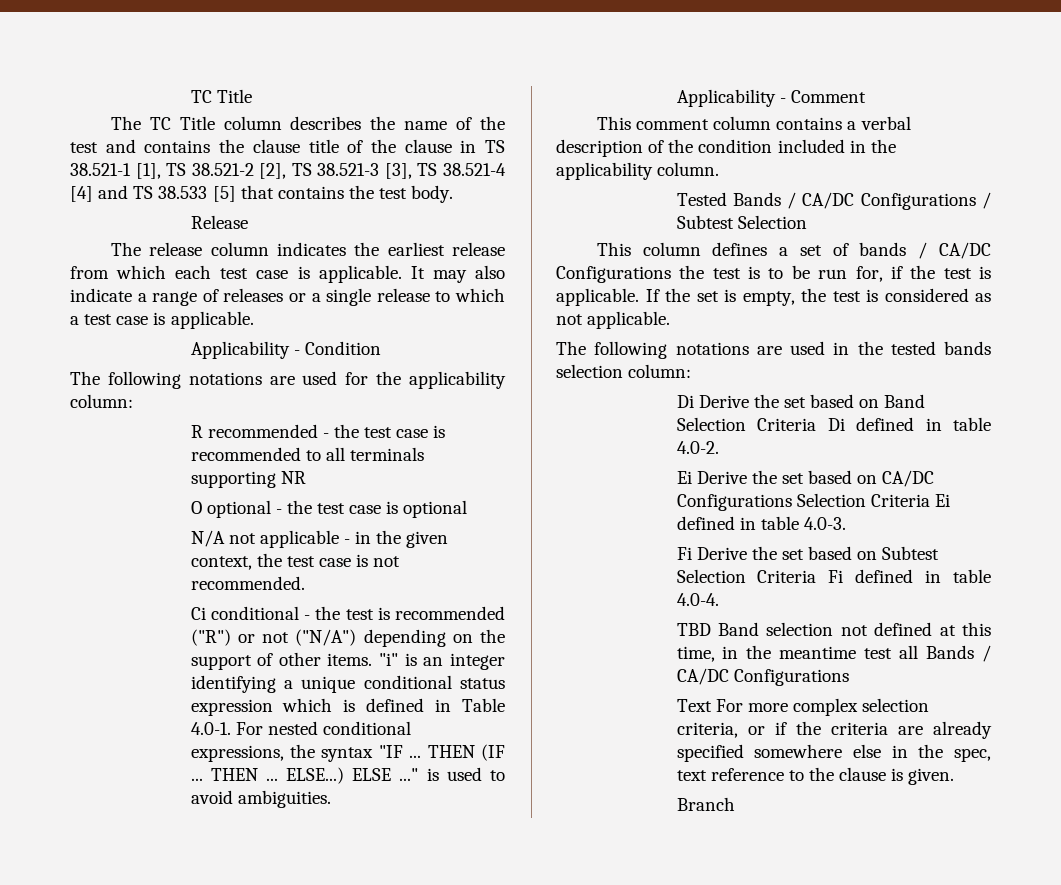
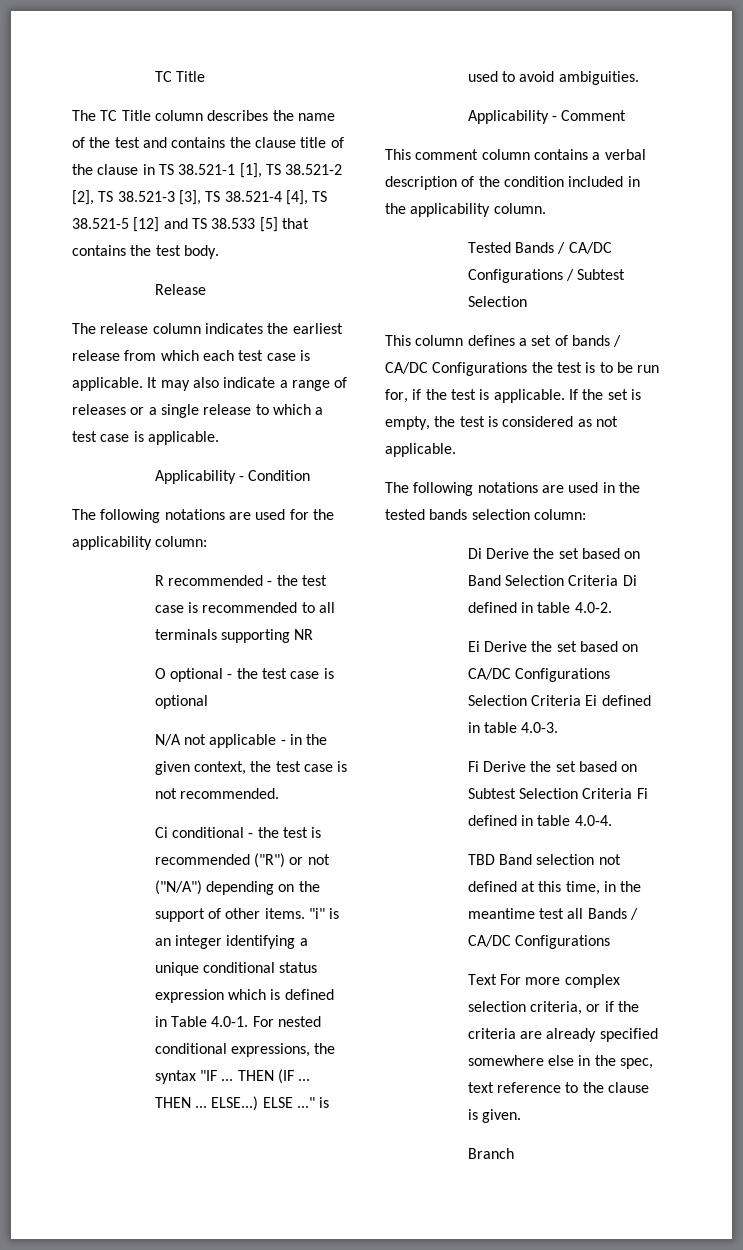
- The TC Title column describes the name of the test and contains the clause title of the clause in TS 38.521-1 [1], TS 38.521-2 [2], TS 38.521-3 [3], TS 38.521-4 [4] and TS 38.533 [5] that contains the test body.
+ The TC Title column describes the name of the test and contains the clause title of the clause in TS 38.521-1 [1], TS 38.521-2 [2], TS 38.521-3 [3], TS 38.521-4 [4], TS 38.521-5 [12] and TS 38.533 [5] that contains the test body.

